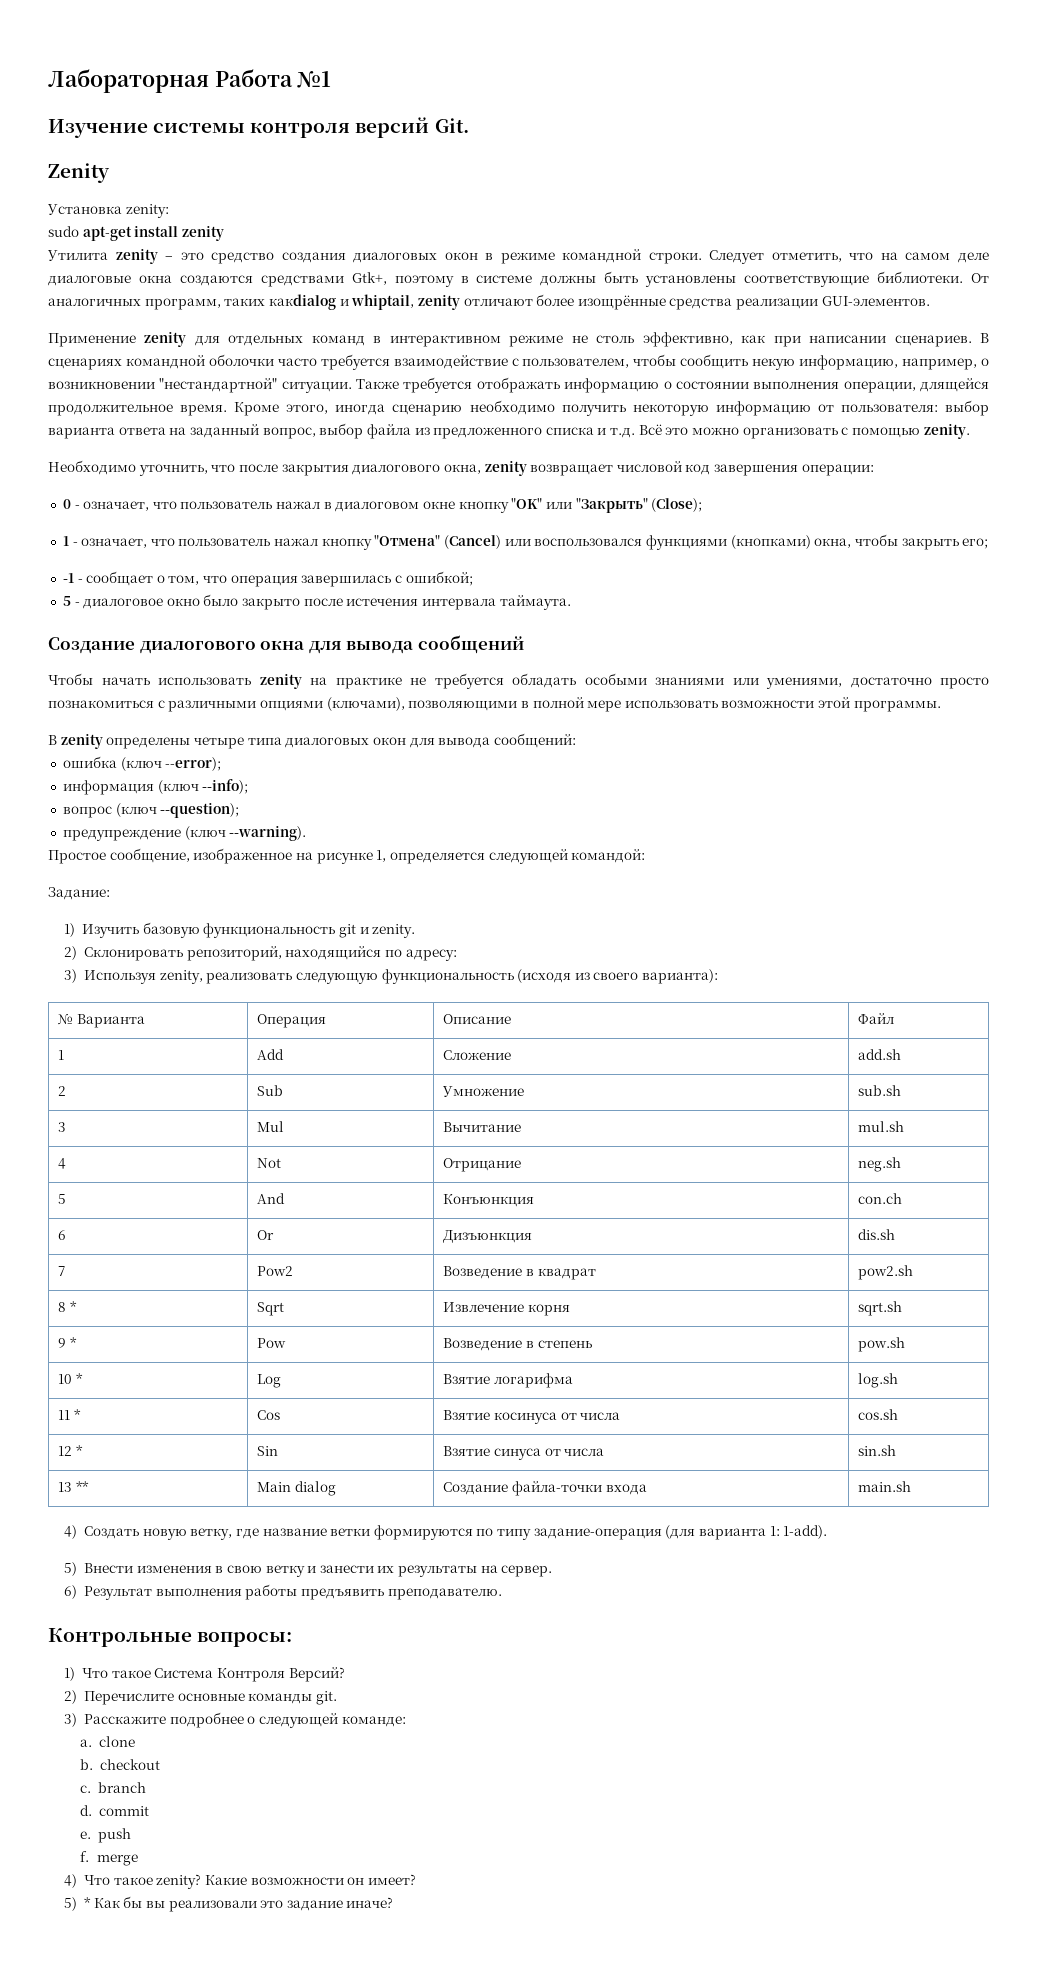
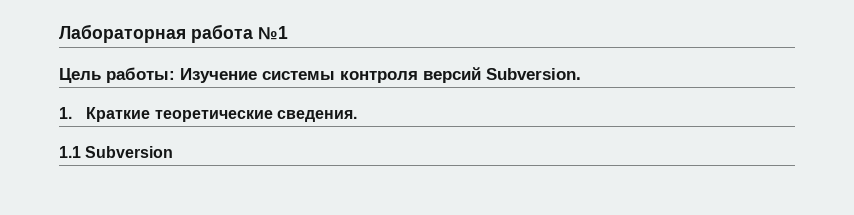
- Лабораторная Работа №1
+ Лабораторная работа №1
- Изучение системы контроля версий Git.
- Zenity
- Установка zenity:
- sudo apt-get install zenity
- Утилита zenity – это средство создания диалоговых окон в режиме командной строки. Следует отметить, что на самом деле диалоговые окна создаются средствами Gtk+, поэтому в системе должны быть установлены соответствующие библиотеки. От аналогичных программ, таких какdialog и whiptail, zenity отличают более изощрённые средства реализации GUI-элементов.
- Применение zenity для отдельных команд в интерактивном режиме не столь эффективно, как при написании сценариев. В сценариях командной оболочки часто требуется взаимодействие с пользователем, чтобы сообщить некую информацию, например, о возникновении "нестандартной" ситуации. Также требуется отображать информацию о состоянии выполнения операции, длящейся продолжительное время. Кроме этого, иногда сценарию необходимо получить некоторую информацию от пользователя: выбор варианта ответа на заданный вопрос, выбор файла из предложенного списка и т.д. Всё это можно организовать с помощью zenity.
- Необходимо уточнить, что после закрытия диалогового окна, zenity возвращает числовой код завершения операции:
- 0 - означает, что пользователь нажал в диалоговом окне кнопку "OK" или "Закрыть" (Сlose);
- 1 - означает, что пользователь нажал кнопку "Отмена" (Cancel) или воспользовался функциями (кнопками) окна, чтобы закрыть его;
- -1 - сообщает о том, что операция завершилась с ошибкой;
- 5 - диалоговое окно было закрыто после истечения интервала таймаута.
- Создание диалогового окна для вывода сообщений
- Чтобы начать использовать zenity на практике не требуется обладать особыми знаниями или умениями, достаточно просто познакомиться с различными опциями (ключами), позволяющими в полной мере использовать возможности этой программы.
- В zenity определены четыре типа диалоговых окон для вывода сообщений:
- ошибка (ключ --error);
- информация (ключ --info);
- вопрос (ключ --question);
- предупреждение (ключ --warning).
- Простое сообщение, изображенное на рисунке 1, определяется следующей командой:
- Задание:
- 1) Изучить базовую функциональность git и zenity.
- 2) Склонировать репозиторий, находящийся по адресу:
- 3) Используя zenity, реализовать следующую функциональность (исходя из своего варианта):
- № Варианта | Операция | Описание | Файл
- 1 | Add | Сложение | add.sh
- 2 | Sub | Умножение | sub.sh
- 3 | Mul | Вычитание | mul.sh
- 4 | Not | Отрицание | neg.sh
- 5 | And | Конъюнкция | con.ch
- 6 | Or | Дизъюнкция | dis.sh
- 7 | Pow2 | Возведение в квадрат | pow2.sh
- 8 * | Sqrt | Извлечение корня | sqrt.sh
- 9 * | Pow | Возведение в степень | pow.sh
- 10 * | Log | Взятие логарифма | log.sh
- 11 * | Cos | Взятие косинуса от числа | cos.sh
- 12 * | Sin | Взятие синуса от числа | sin.sh
- 13 ** | Main dialog | Создание файла-точки входа | main.sh
- 4) Создать новую ветку, где название ветки формируются по типу задание-операция (для варианта 1: 1-add).
- 5) Внести изменения в свою ветку и занести их результаты на сервер.
- 6) Результат выполнения работы предъявить преподавателю.
- Контрольные вопросы:
- 1) Что такое Система Контроля Версий?
- 2) Перечислите основные команды git.
- 3) Расскажите подробнее о следующей команде:
- a. clone
- b. checkout
- c. branch
- d. commit
- e. push
- f. merge
- 4) Что такое zenity? Какие возможности он имеет?
- 5) * Как бы вы реализовали это задание иначе?
+ Цель работы: Изучение системы контроля версий Subversion.
+ 1. Краткие теоретические сведения.
+ 1.1 Subversion

